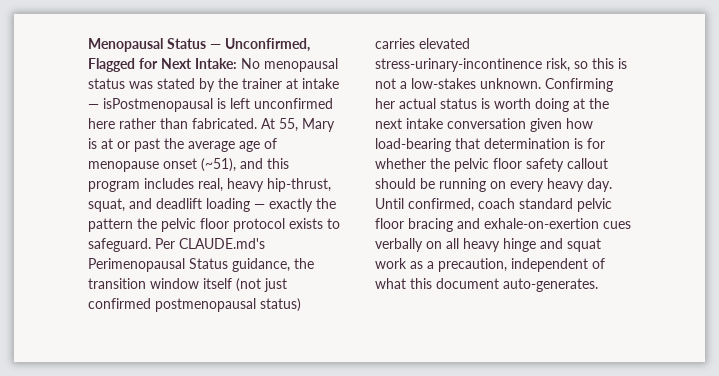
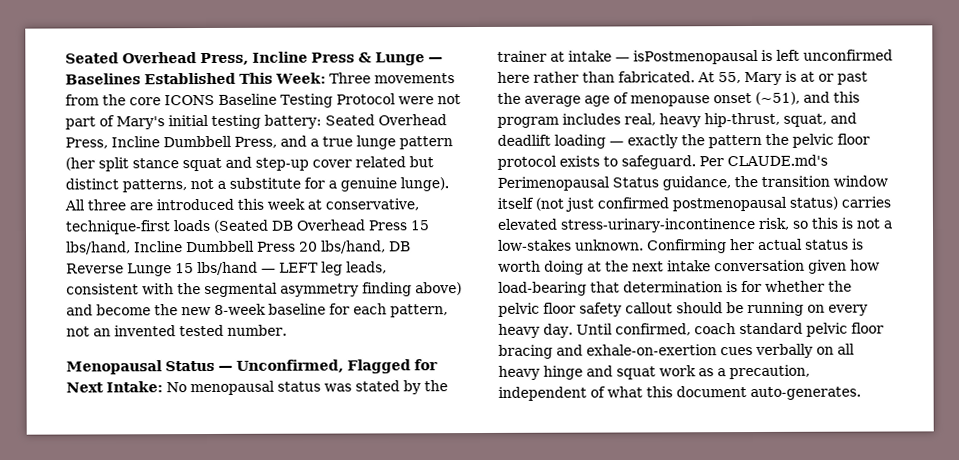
+ Seated Overhead Press, Incline Press & Lunge — Baselines Established This Week: Three movements from the core ICONS Baseline Testing Protocol were not part of Mary's initial testing battery: Seated Overhead Press, Incline Dumbbell Press, and a true lunge pattern (her split stance squat and step-up cover related but distinct patterns, not a substitute for a genuine lunge). All three are introduced this week at conservative, technique-first loads (Seated DB Overhead Press 15 lbs/hand, Incline Dumbbell Press 20 lbs/hand, DB Reverse Lunge 15 lbs/hand — LEFT leg leads, consistent with the segmental asymmetry finding above) and become the new 8-week baseline for each pattern, not an invented tested number.

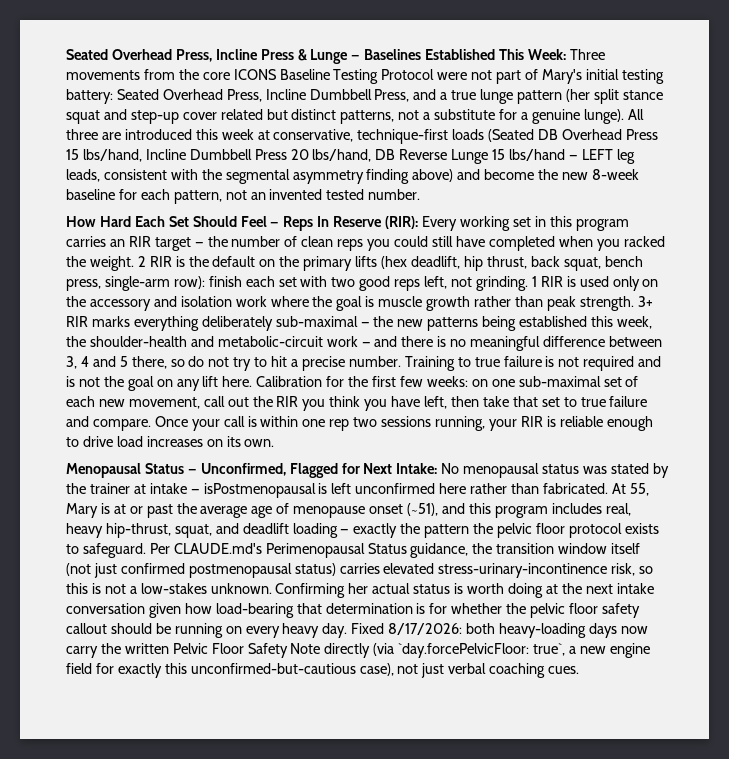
+ How Hard Each Set Should Feel — Reps In Reserve (RIR): Every working set in this program carries an RIR target — the number of clean reps you could still have completed when you racked the weight. 2 RIR is the default on the primary lifts (hex deadlift, hip thrust, back squat, bench press, single-arm row): finish each set with two good reps left, not grinding. 1 RIR is used only on the accessory and isolation work where the goal is muscle growth rather than peak strength. 3+ RIR marks everything deliberately sub-maximal — the new patterns being established this week, the shoulder-health and metabolic-circuit work — and there is no meaningful difference between 3, 4 and 5 there, so do not try to hit a precise number. Training to true failure is not required and is not the goal on any lift here. Calibration for the first few weeks: on one sub-maximal set of each new movement, call out the RIR you think you have left, then take that set to true failure and compare. Once your call is within one rep two sessions running, your RIR is reliable enough to drive load increases on its own.
- Until confirmed, coach standard pelvic floor bracing and exhale-on-exertion cues verbally on all heavy hinge and squat work as a precaution, independent of what this document auto-generates.
+ Fixed 8/17/2026: both heavy-loading days now carry the written Pelvic Floor Safety Note directly (via `day.forcePelvicFloor: true`, a new engine field for exactly this unconfirmed-but-cautious case), not just verbal coaching cues.

